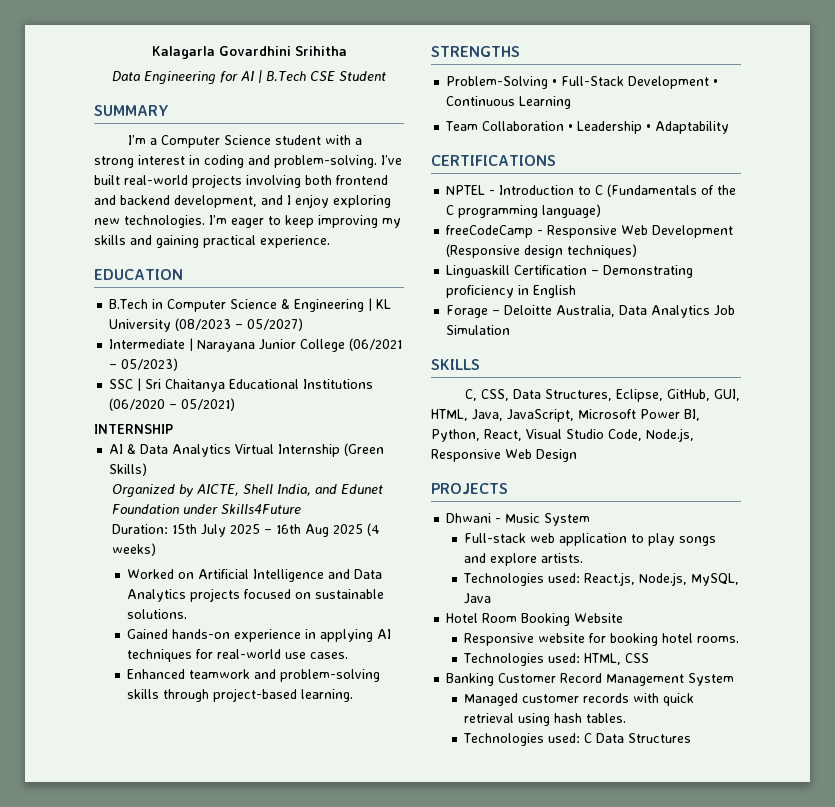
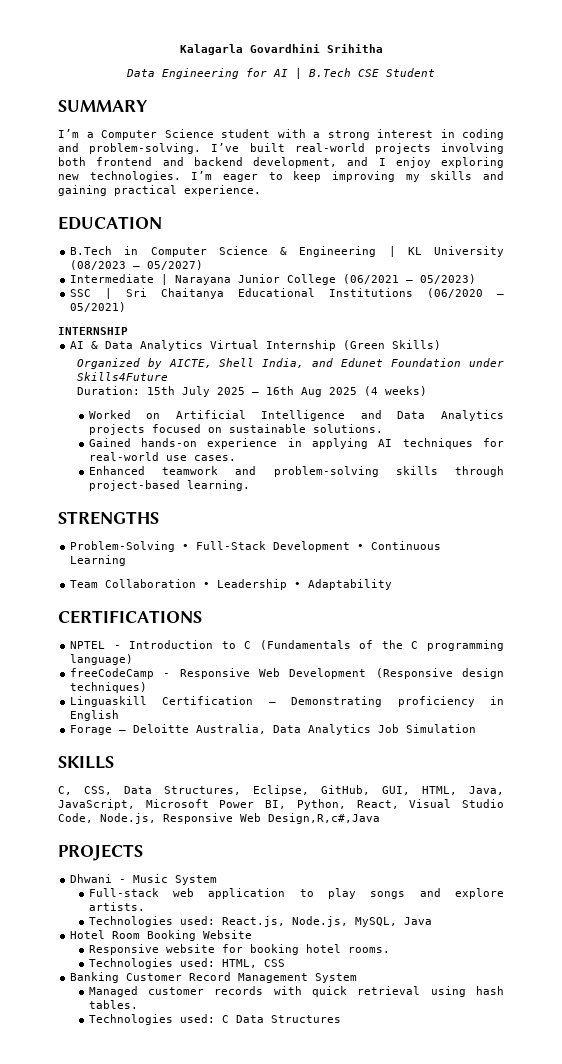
- C, CSS, Data Structures, Eclipse, GitHub, GUI, HTML, Java, JavaScript, Microsoft Power BI, Python, React, Visual Studio Code, Node.js, Responsive Web Design
+ C, CSS, Data Structures, Eclipse, GitHub, GUI, HTML, Java, JavaScript, Microsoft Power BI, Python, React, Visual Studio Code, Node.js, Responsive Web Design,R,c#,Java

